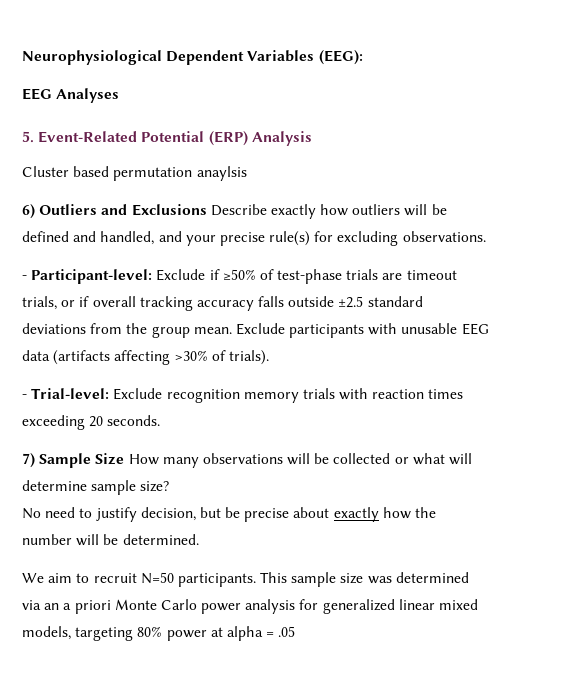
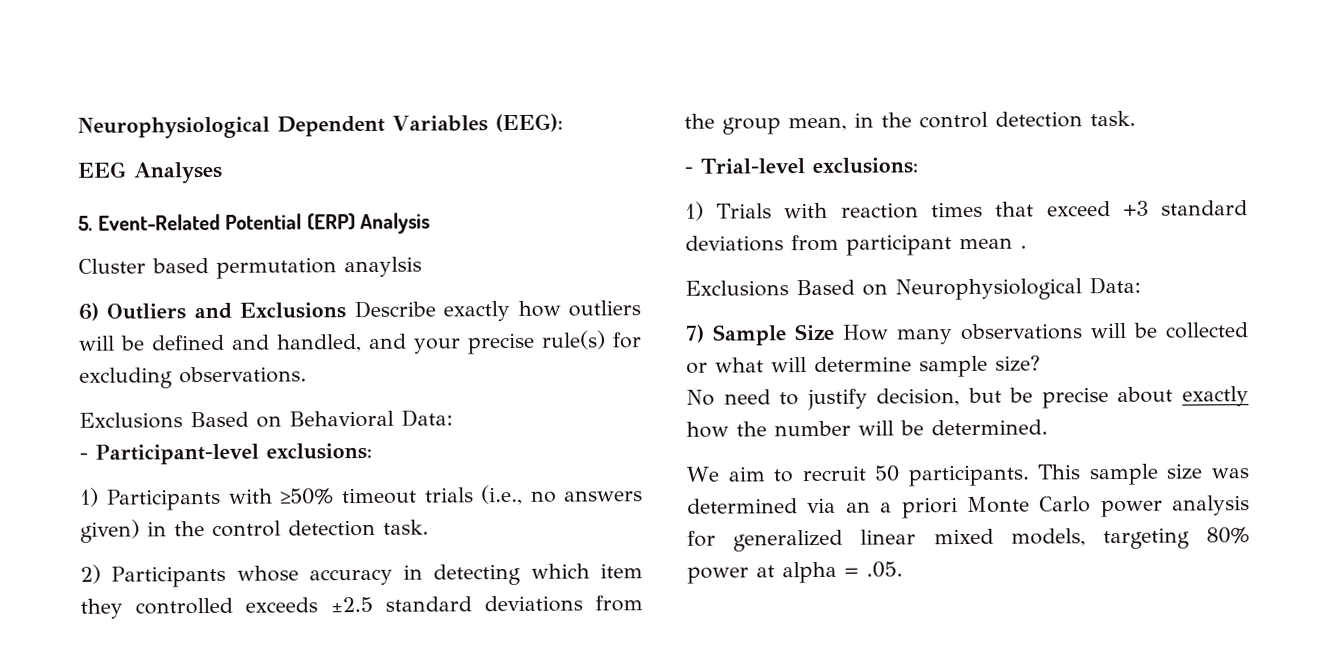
- - Participant-level: Exclude if ≥50% of test-phase trials are timeout trials, or if overall tracking accuracy falls outside ±2.5 standard deviations from the group mean. Exclude participants with unusable EEG data (artifacts affecting >30% of trials).
- - Trial-level: Exclude recognition memory trials with reaction times exceeding 20 seconds.
+ Exclusions Based on Behavioral Data:
+ - Participant-level exclusions:
+ 1) Participants with ≥50% timeout trials (i.e., no answers given) in the control detection task.
+ 2) Participants whose accuracy in detecting which item they controlled exceeds ±2.5 standard deviations from the group mean, in the control detection task.
+ - Trial-level exclusions:
+ 1) Trials with reaction times that exceed +3 standard deviations from participant mean .
+ Exclusions Based on Neurophysiological Data:
- We aim to recruit N=50 participants.
+ We aim to recruit 50 participants.
- This sample size was determined via an a priori Monte Carlo power analysis for generalized linear mixed models, targeting 80% power at alpha = .05
+ This sample size was determined via an a priori Monte Carlo power analysis for generalized linear mixed models, targeting 80% power at alpha = .05.

